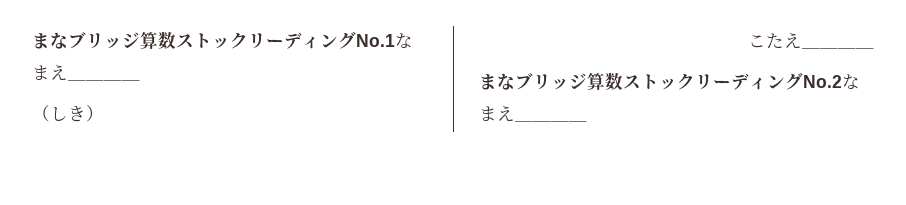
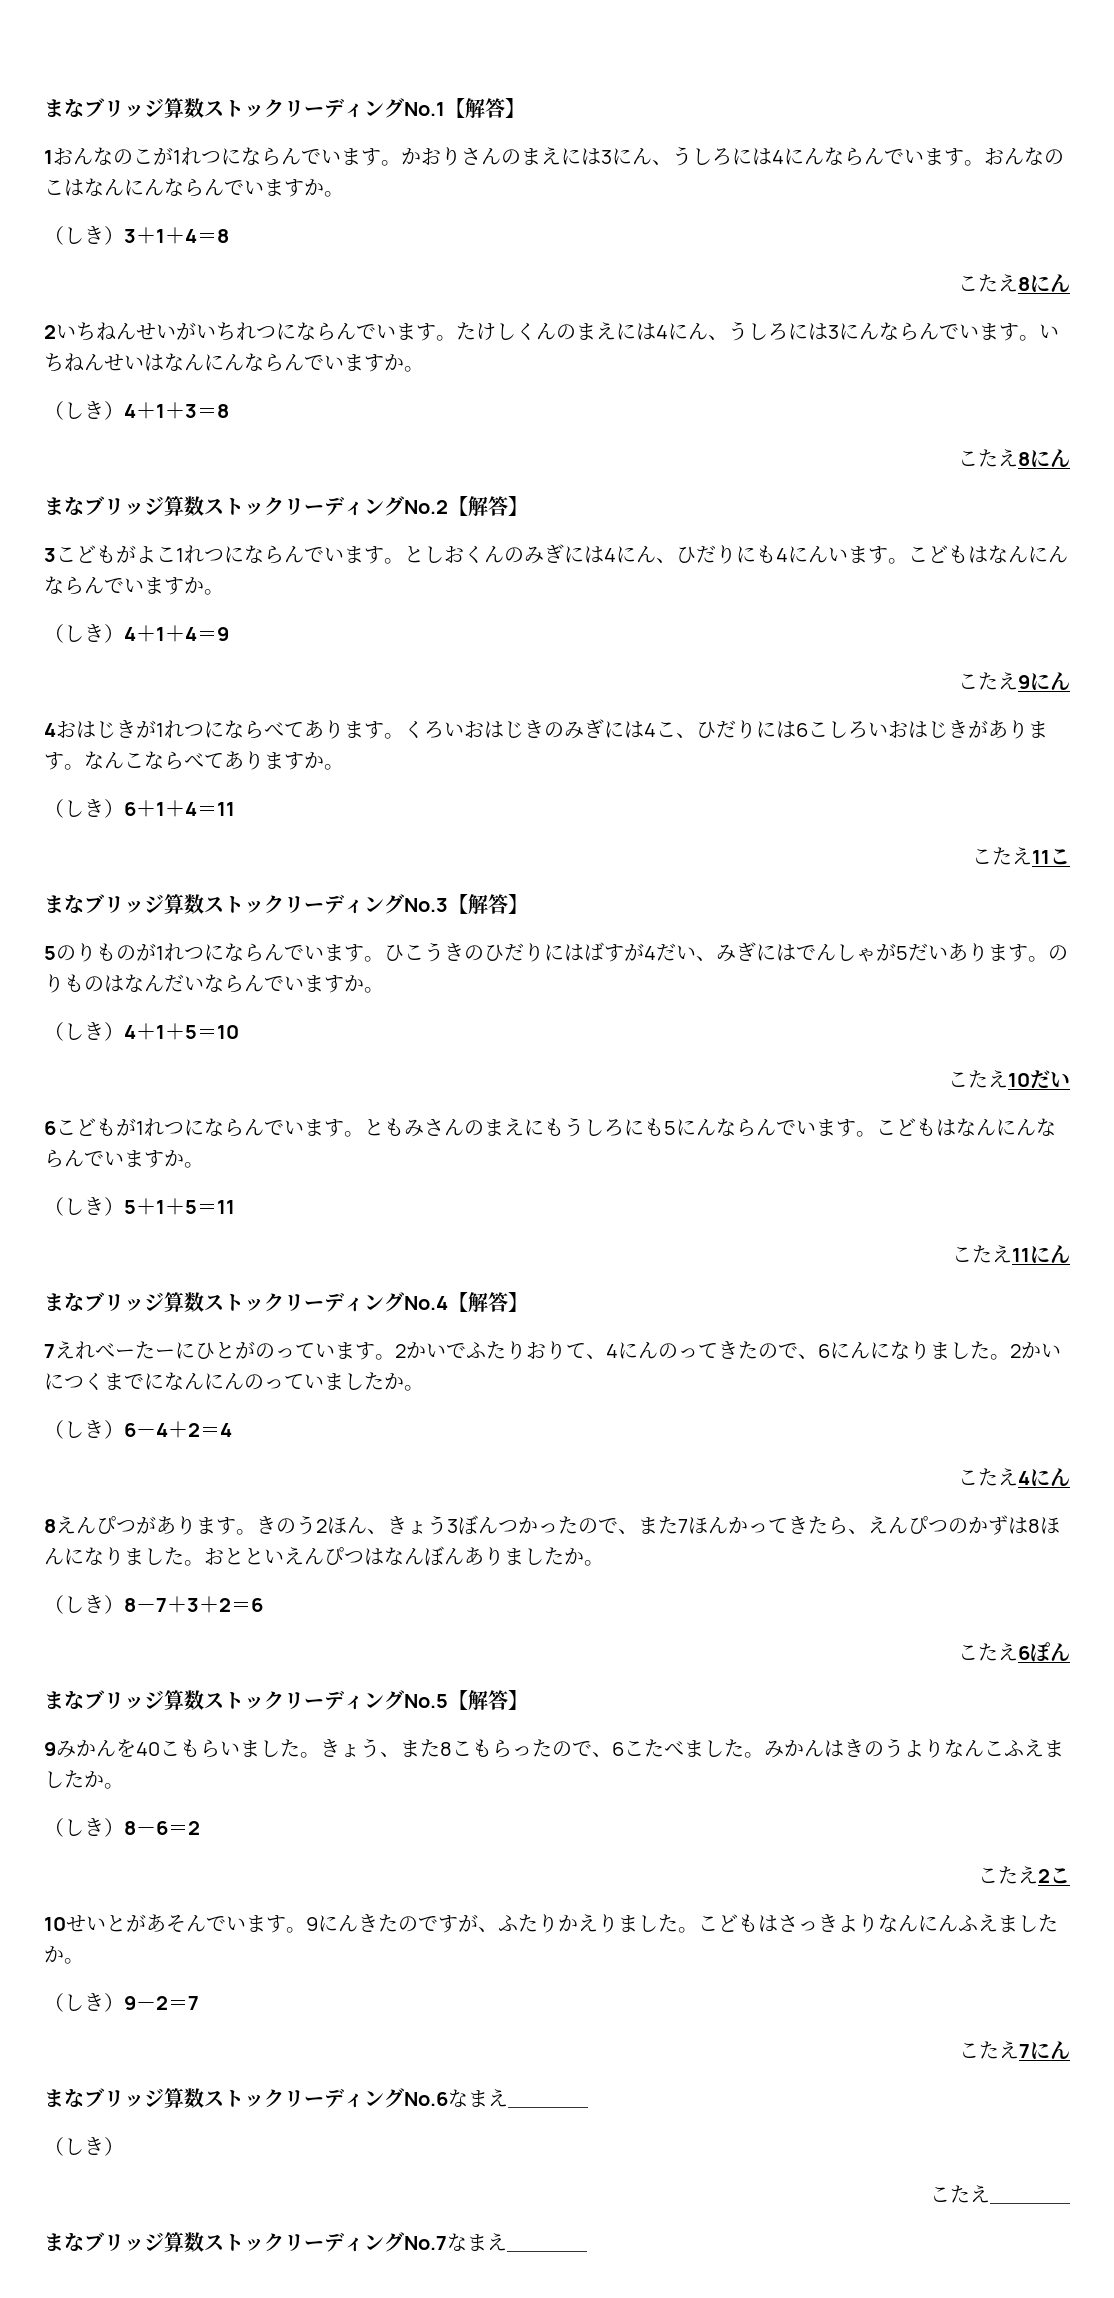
- まなブリッジ算数ストックリーディングNo.1なまえ＿＿＿＿
+ まなブリッジ算数ストックリーディングNo.1【解答】
+ 1おんなのこが1れつにならんでいます。かおりさんのまえには3にん、うしろには4にんならんでいます。おんなのこはなんにんならんでいますか。
+ （しき）3＋1＋4＝8
+ こたえ8にん
+ 2いちねんせいがいちれつにならんでいます。たけしくんのまえには4にん、うしろには3にんならんでいます。いちねんせいはなんにんならんでいますか。
+ （しき）4＋1＋3＝8
+ こたえ8にん
+ まなブリッジ算数ストックリーディングNo.2【解答】
+ 3こどもがよこ1れつにならんでいます。としおくんのみぎには4にん、ひだりにも4にんいます。こどもはなんにんならんでいますか。
+ （しき）4＋1＋4＝9
+ こたえ9にん
+ 4おはじきが1れつにならべてあります。くろいおはじきのみぎには4こ、ひだりには6こしろいおはじきがあります。なんこならべてありますか。
+ （しき）6＋1＋4＝11
+ こたえ11こ
+ まなブリッジ算数ストックリーディングNo.3【解答】
+ 5のりものが1れつにならんでいます。ひこうきのひだりにはばすが4だい、みぎにはでんしゃが5だいあります。のりものはなんだいならんでいますか。
+ （しき）4＋1＋5＝10
+ こたえ10だい
+ 6こどもが1れつにならんでいます。ともみさんのまえにもうしろにも5にんならんでいます。こどもはなんにんならんでいますか。
+ （しき）5＋1＋5＝11
+ こたえ11にん
+ まなブリッジ算数ストックリーディングNo.4【解答】
+ 7えれべーたーにひとがのっています。2かいでふたりおりて、4にんのってきたので、6にんになりました。2かいにつくまでになんにんのっていましたか。
+ （しき）6－4＋2＝4
+ こたえ4にん
+ 8えんぴつがあります。きのう2ほん、きょう3ぼんつかったので、また7ほんかってきたら、えんぴつのかずは8ほんになりました。おとといえんぴつはなんぼんありましたか。
+ （しき）8－7＋3＋2＝6
+ こたえ6ぽん
+ まなブリッジ算数ストックリーディングNo.5【解答】
+ 9みかんを40こもらいました。きょう、また8こもらったので、6こたべました。みかんはきのうよりなんこふえましたか。
+ （しき）8－6＝2
+ こたえ2こ
+ 10せいとがあそんでいます。9にんきたのですが、ふたりかえりました。こどもはさっきよりなんにんふえましたか。
+ （しき）9－2＝7
+ こたえ7にん
+ まなブリッジ算数ストックリーディングNo.6なまえ＿＿＿＿
- まなブリッジ算数ストックリーディングNo.2なまえ＿＿＿＿
+ まなブリッジ算数ストックリーディングNo.7なまえ＿＿＿＿

